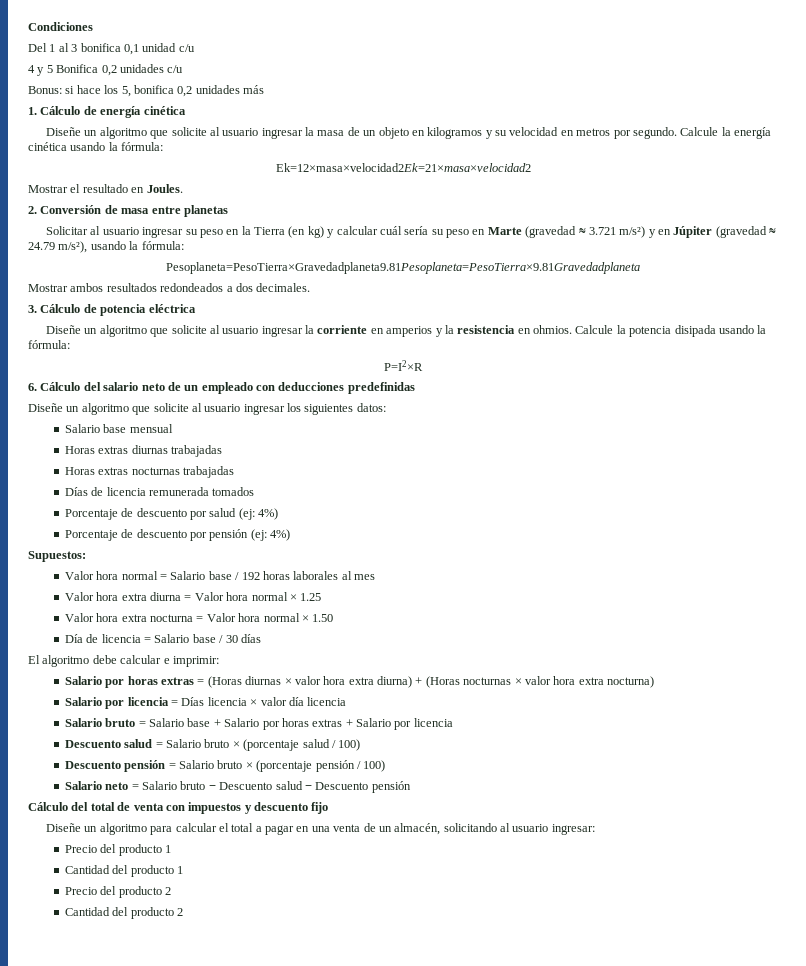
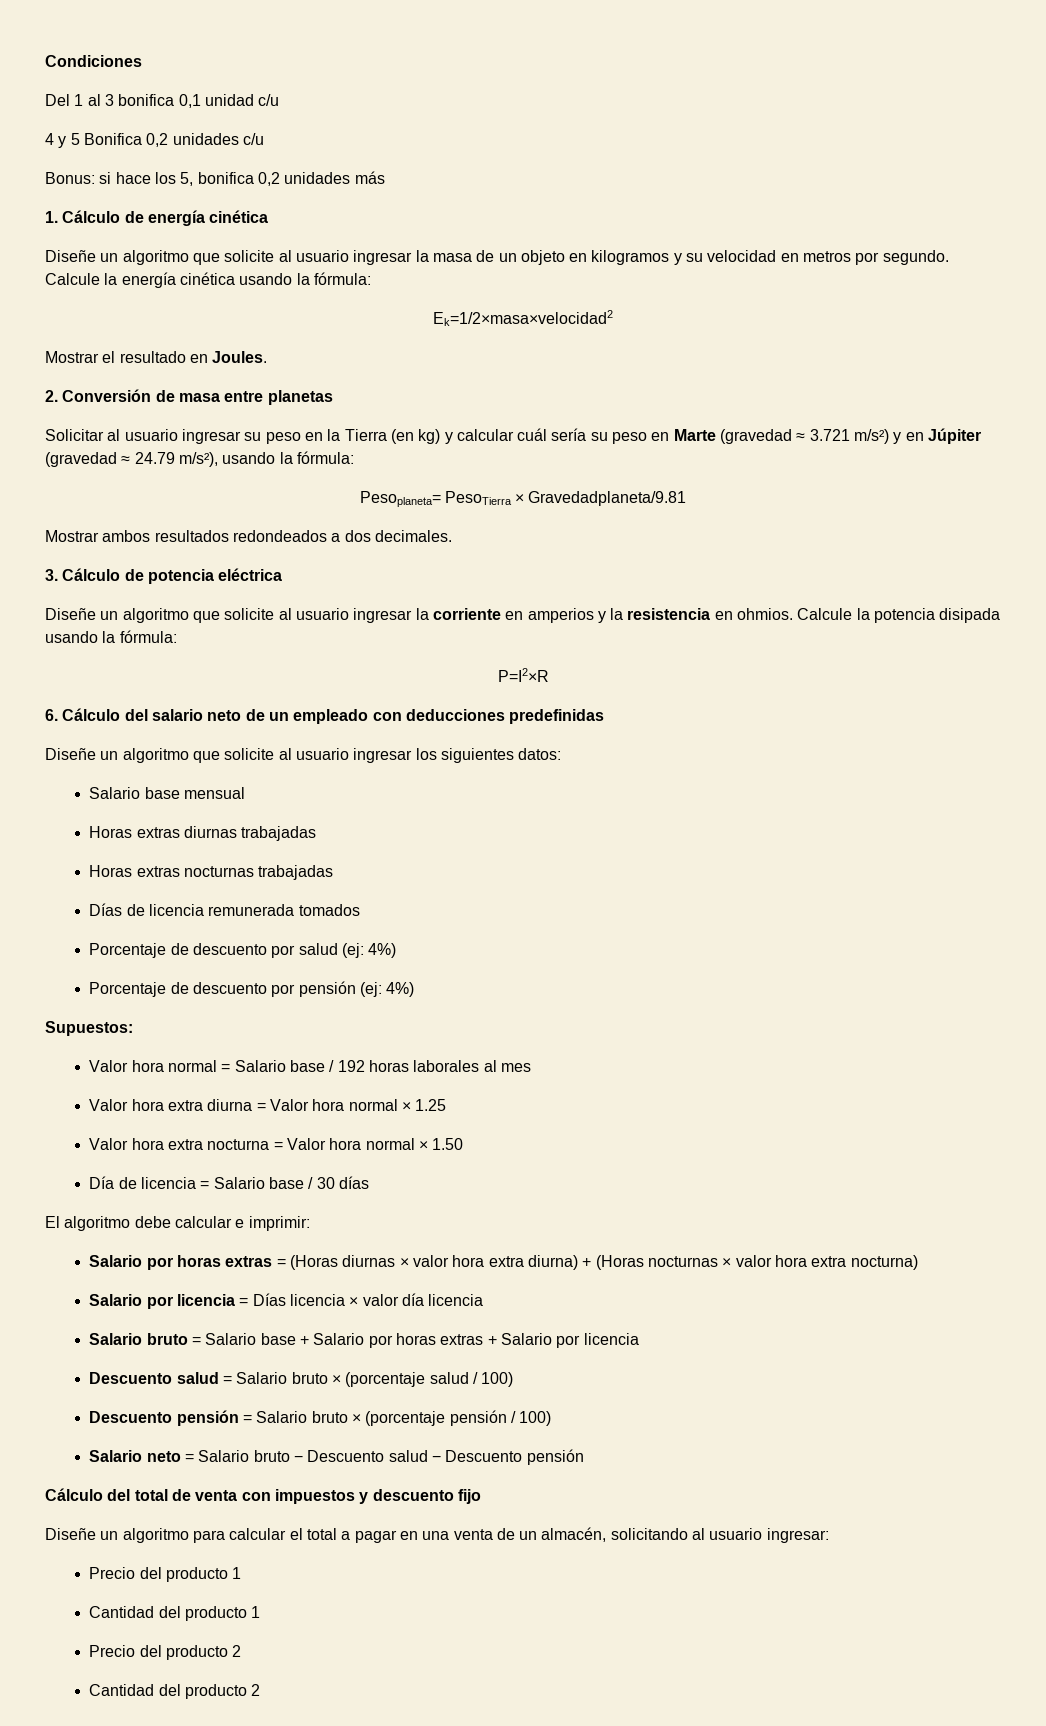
- Ek=12×masa×velocidad2Ek=21×masa×velocidad2
+ Ek=1/2×masa×velocidad2
- Pesoplaneta=PesoTierra×Gravedadplaneta9.81Pesoplaneta=PesoTierra×9.81Gravedadplaneta
+ Pesoplaneta= PesoTierra × Gravedadplaneta/9.81

